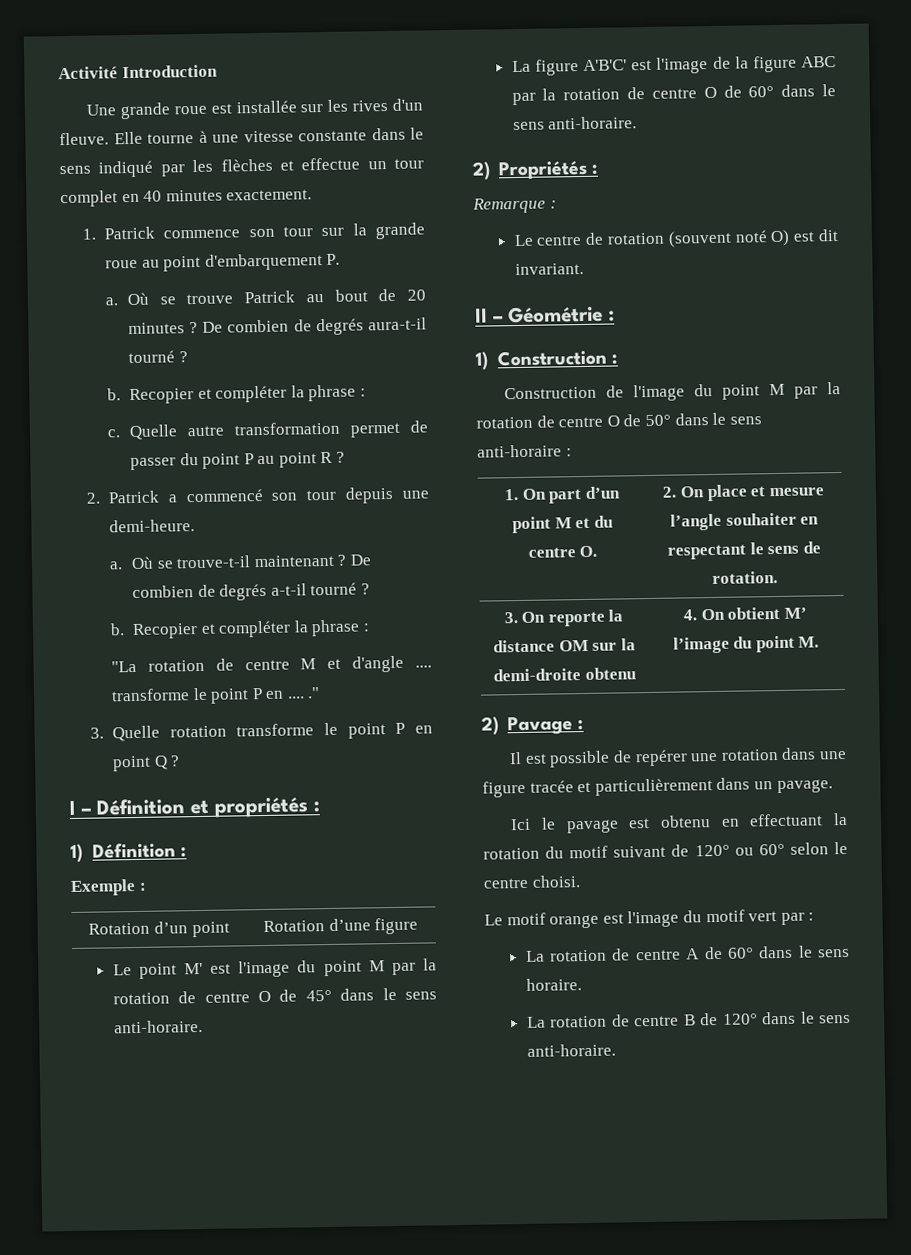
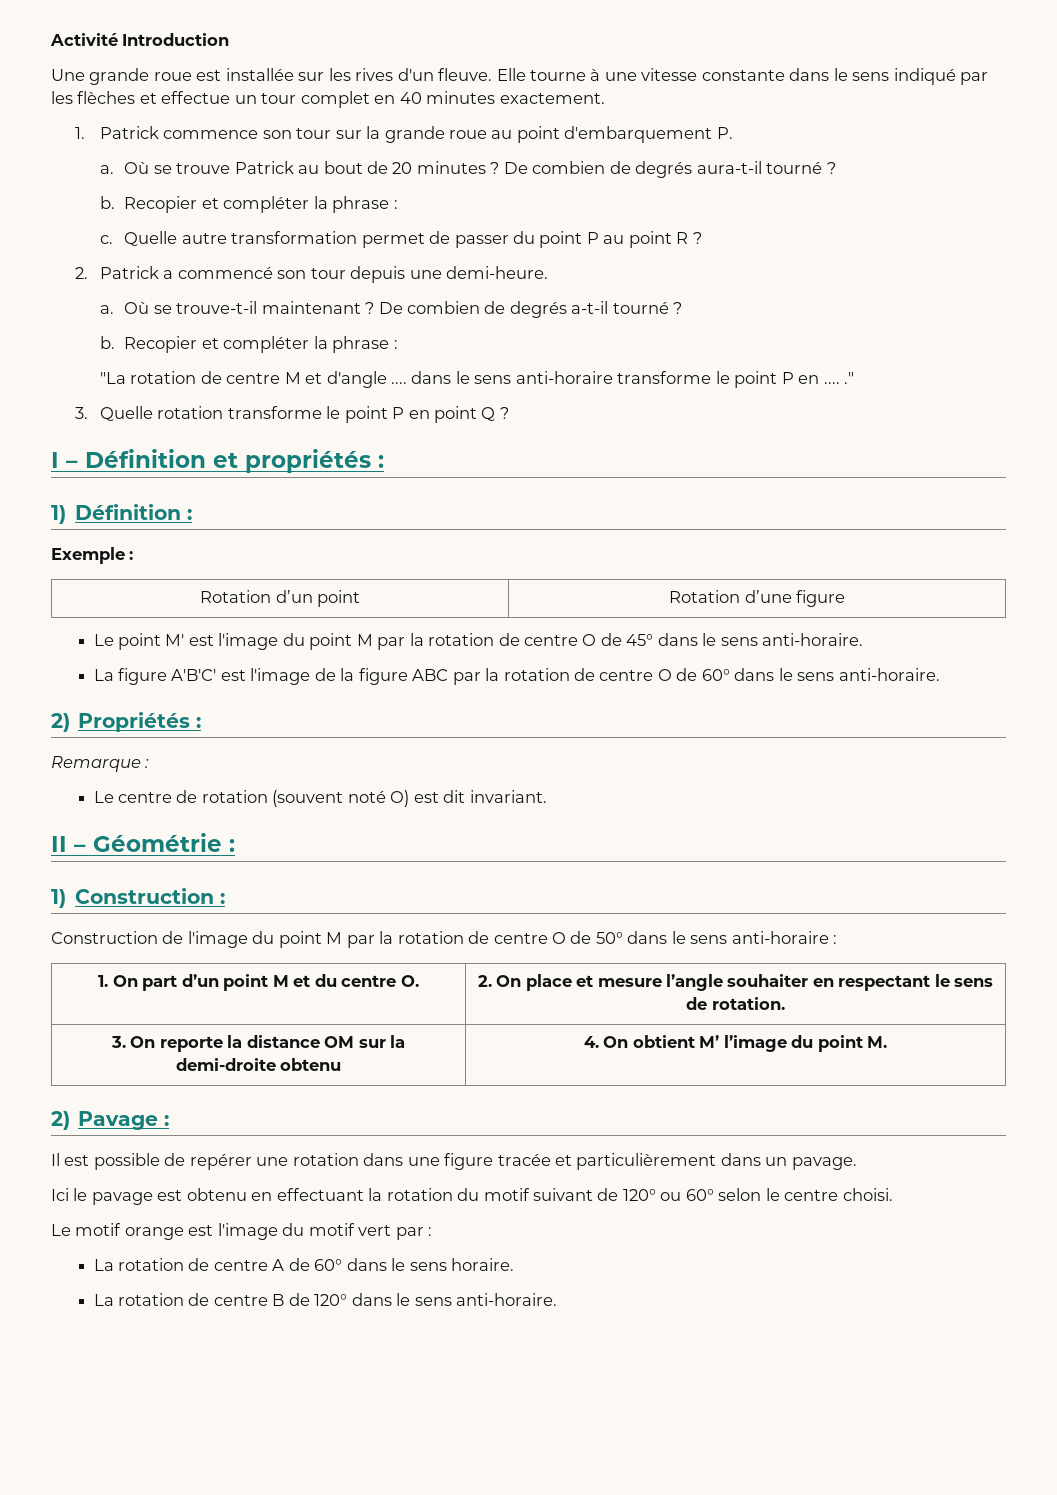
- "La rotation de centre M et d'angle .... transforme le point P en .... ."
+ "La rotation de centre M et d'angle .... dans le sens anti-horaire transforme le point P en .... ."

